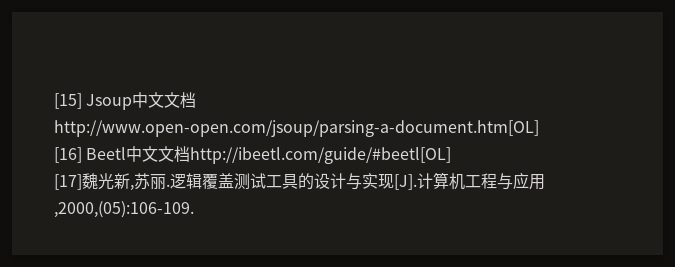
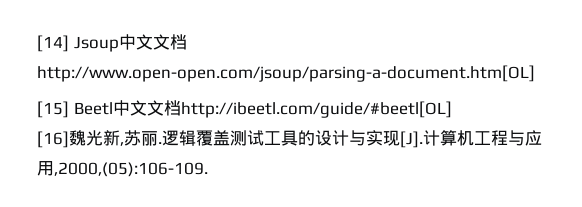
- [15] Jsoup中文文档http://www.open-open.com/jsoup/parsing-a-document.htm[OL]
+ [14] Jsoup中文文档http://www.open-open.com/jsoup/parsing-a-document.htm[OL]
- [16] Beetl中文文档http://ibeetl.com/guide/#beetl[OL]
+ [15] Beetl中文文档http://ibeetl.com/guide/#beetl[OL]
- [17]魏光新,苏丽.
+ [16]魏光新,苏丽.

